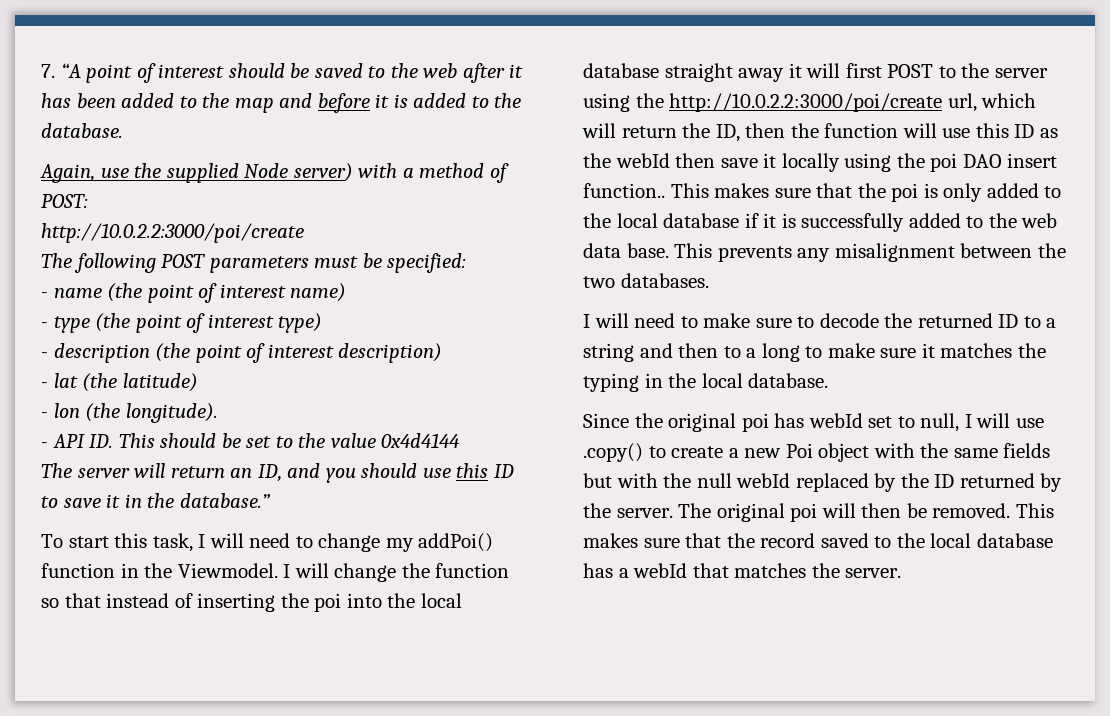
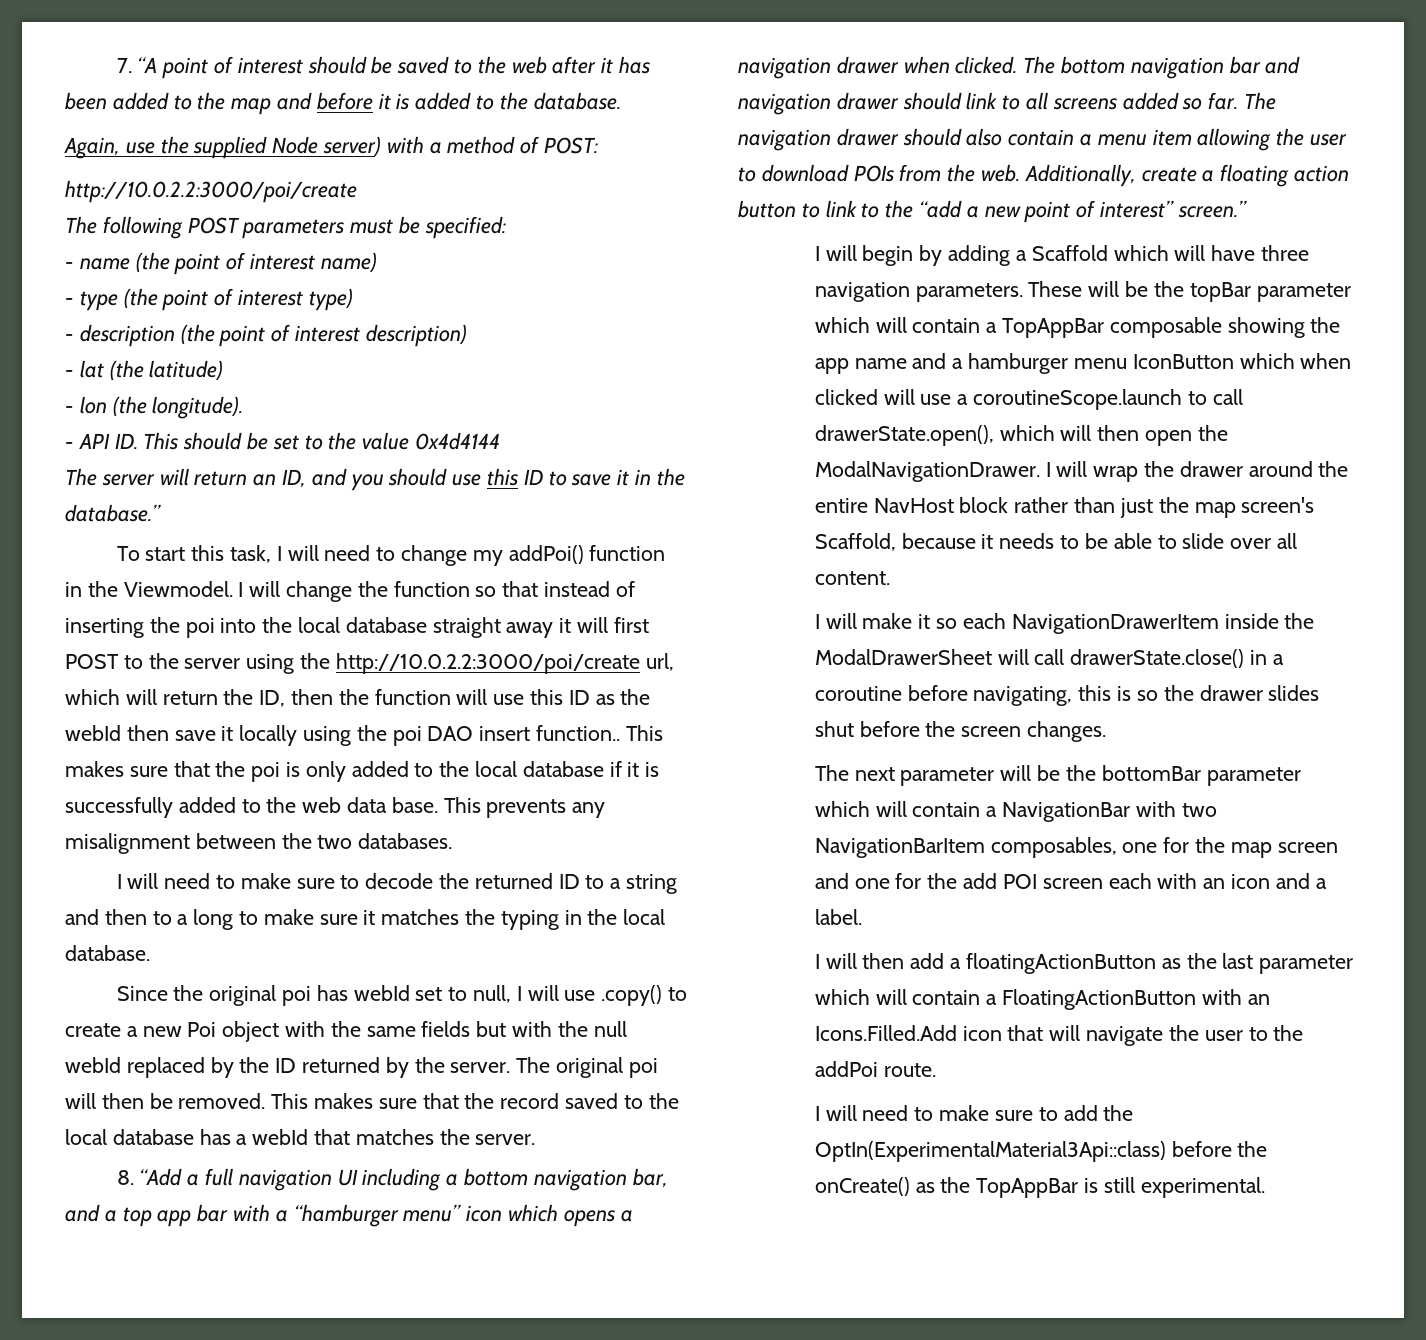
+ 8. “Add a full navigation UI including a bottom navigation bar, and a top app bar with a “hamburger menu” icon which opens a navigation drawer when clicked. The bottom navigation bar and navigation drawer should link to all screens added so far. The navigation drawer should also contain a menu item allowing the user to download POIs from the web. Additionally, create a floating action button to link to the “add a new point of interest” screen.”
+ I will begin by adding a Scaffold which will have three navigation parameters. These will be the topBar parameter which will contain a TopAppBar composable showing the app name and a hamburger menu IconButton which when clicked will use a coroutineScope.launch to call drawerState.open(), which will then open the ModalNavigationDrawer. I will wrap the drawer around the entire NavHost block rather than just the map screen's Scaffold, because it needs to be able to slide over all content.
+ I will make it so each NavigationDrawerItem inside the ModalDrawerSheet will call drawerState.close() in a coroutine before navigating, this is so the drawer slides shut before the screen changes.
+ The next parameter will be the bottomBar parameter which will contain a NavigationBar with two NavigationBarItem composables, one for the map screen and one for the add POI screen each with an icon and a label.
+ I will then add a floatingActionButton as the last parameter which will contain a FloatingActionButton with an Icons.Filled.Add icon that will navigate the user to the addPoi route.
+ I will need to make sure to add the OptIn(ExperimentalMaterial3Api::class) before the onCreate() as the TopAppBar is still experimental.

